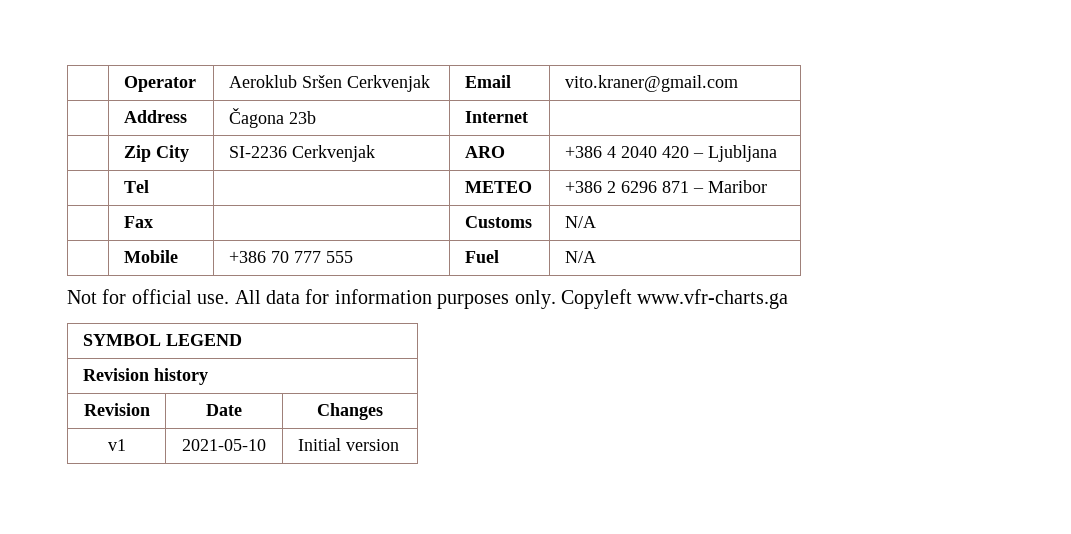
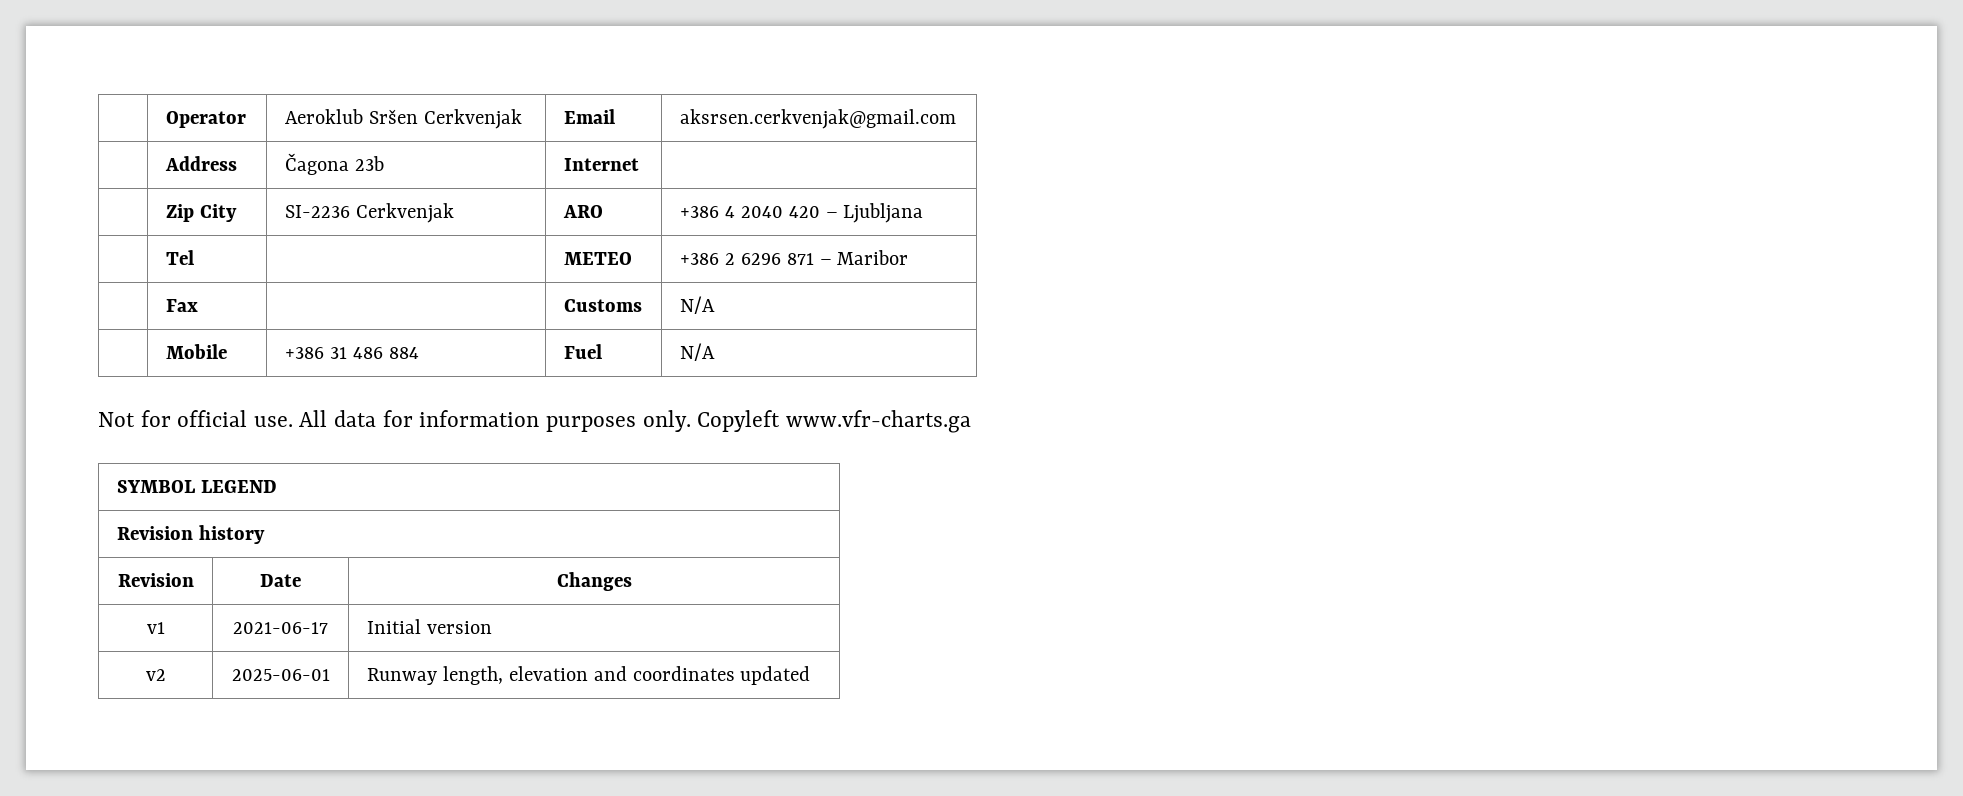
- | Operator | Aeroklub Sršen Cerkvenjak | Email | vito.kraner@gmail.com
+ | Operator | Aeroklub Sršen Cerkvenjak | Email | aksrsen.cerkvenjak@gmail.com
- | Mobile | +386 70 777 555 | Fuel | N/A
+ | Mobile | +386 31 486 884 | Fuel | N/A
- v1 | 2021-05-10 | Initial version
+ v1 | 2021-06-17 | Initial version
+ v2 | 2025-06-01 | Runway length, elevation and coordinates updated

